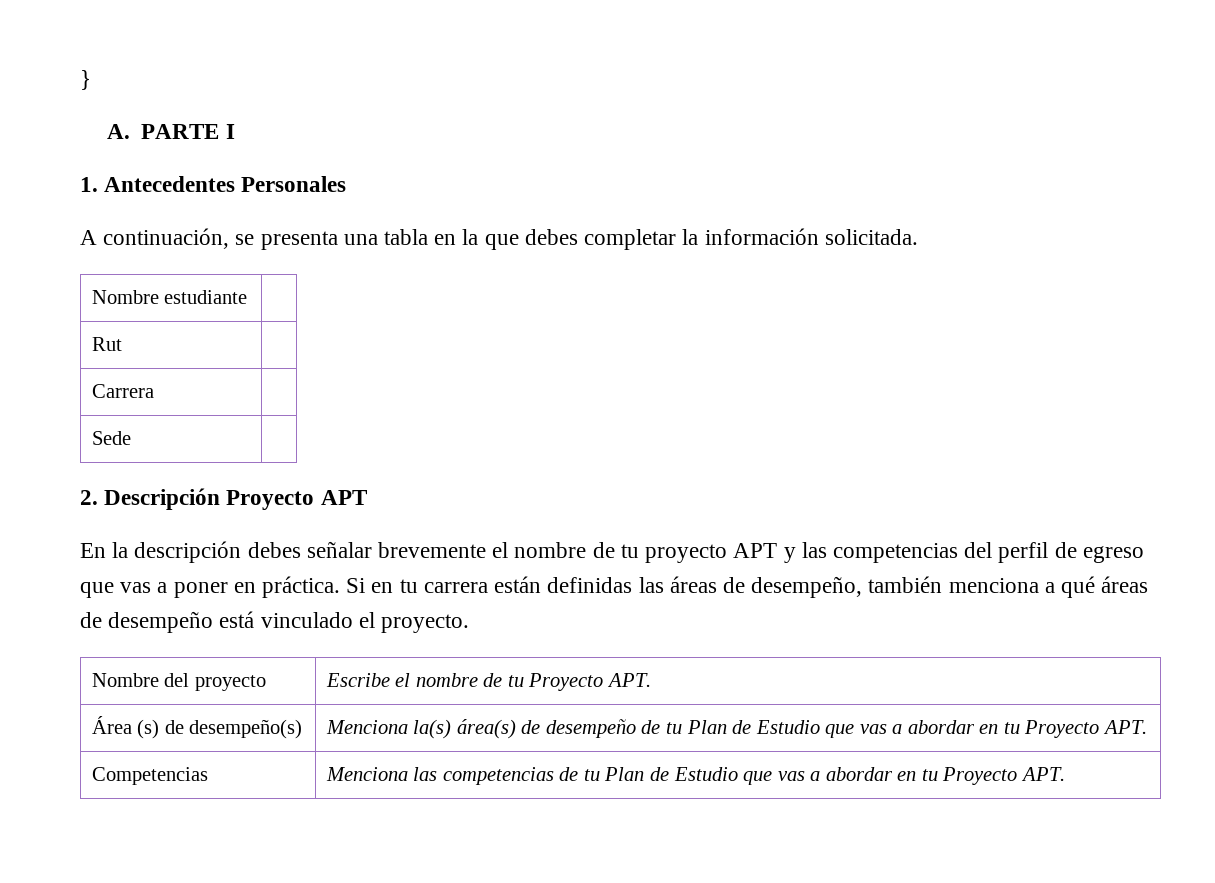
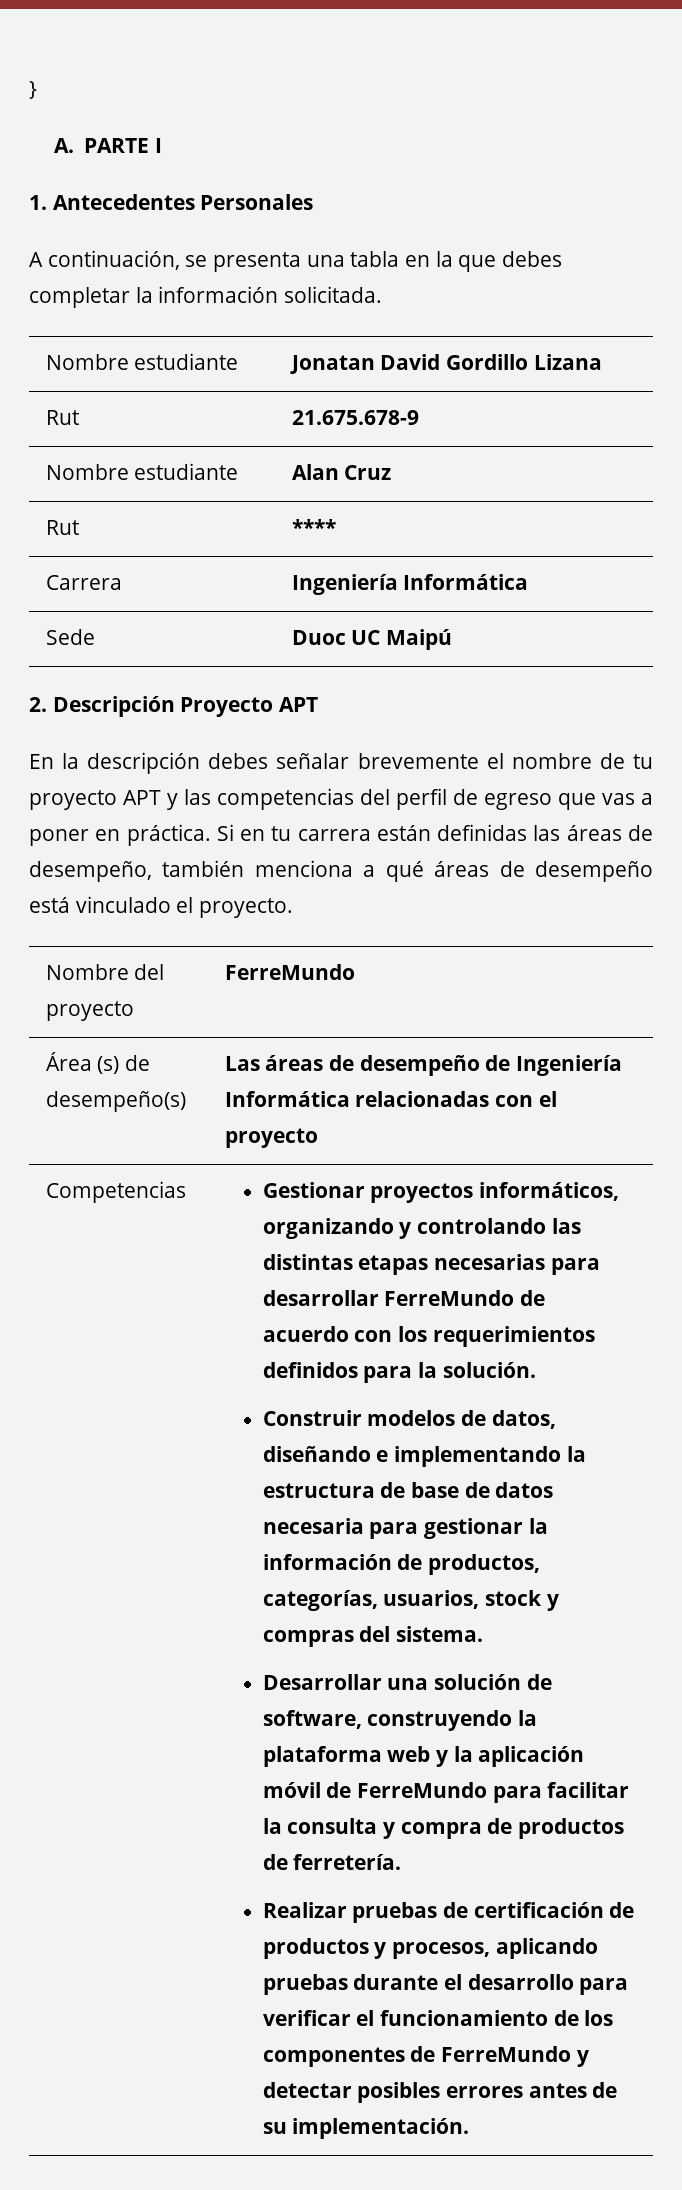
- Nombre estudiante |
- Rut |
+ Nombre estudiante | Jonatan David Gordillo Lizana
+ Rut | 21.675.678-9
+ Nombre estudiante | Alan Cruz
+ Rut | ****
- Carrera |
+ Carrera | Ingeniería Informática
- Sede |
+ Sede | Duoc UC Maipú
- Nombre del proyecto | Escribe el nombre de tu Proyecto APT.
- Área (s) de desempeño(s) | Menciona la(s) área(s) de desempeño de tu Plan de Estudio que vas a abordar en tu Proyecto APT.
- Competencias | Menciona las competencias de tu Plan de Estudio que vas a abordar en tu Proyecto APT.
+ Nombre del proyecto | FerreMundo
+ Área (s) de desempeño(s) | Las áreas de desempeño de Ingeniería Informática relacionadas con el proyecto
+ Competencias | Gestionar proyectos informáticos, organizando y controlando las distintas etapas necesarias para desarrollar FerreMundo de acuerdo con los requerimientos definidos para la solución.
+ Construir modelos de datos, diseñando e implementando la estructura de base de datos necesaria para gestionar la información de productos, categorías, usuarios, stock y compras del sistema.
+ Desarrollar una solución de software, construyendo la plataforma web y la aplicación móvil de FerreMundo para facilitar la consulta y compra de productos de ferretería.
+ Realizar pruebas de certificación de productos y procesos, aplicando pruebas durante el desarrollo para verificar el funcionamiento de los componentes de FerreMundo y detectar posibles errores antes de su implementación.

